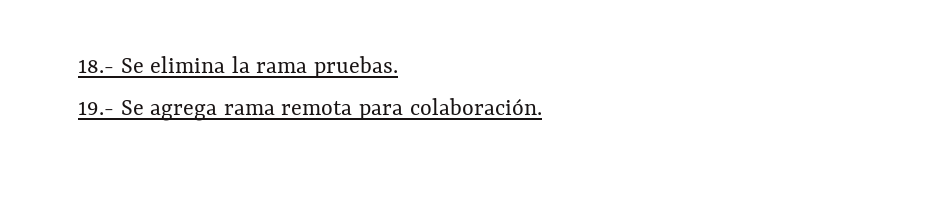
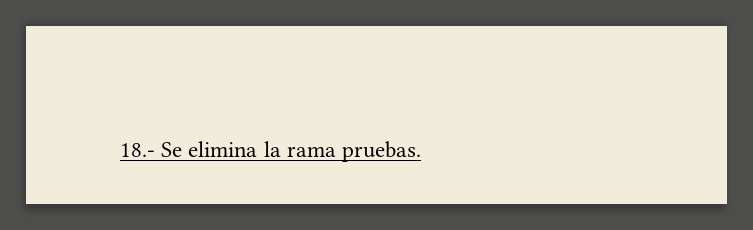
- 19.- Se agrega rama remota para colaboración.

